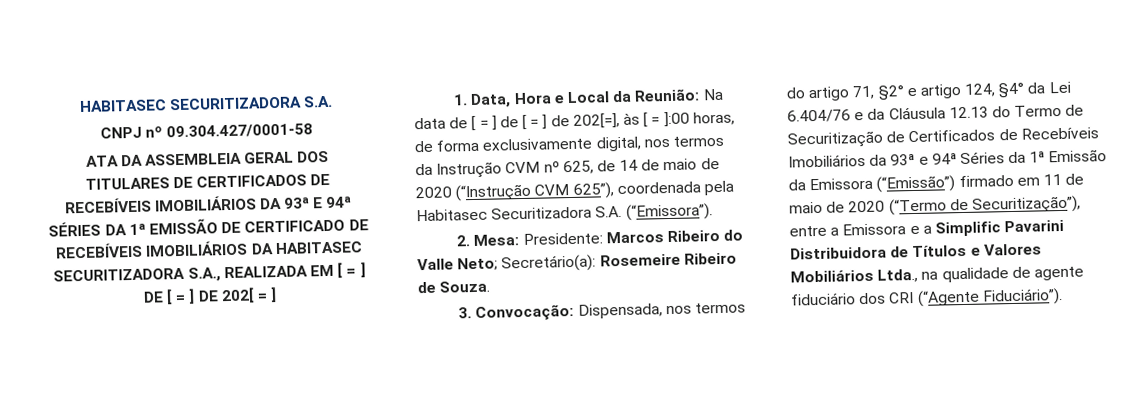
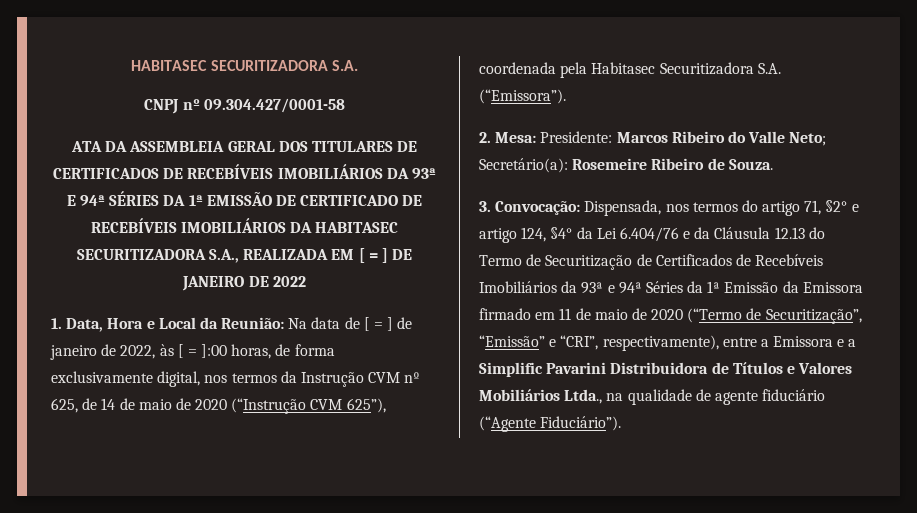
- ATA DA ASSEMBLEIA GERAL DOS TITULARES DE CERTIFICADOS DE RECEBÍVEIS IMOBILIÁRIOS DA 93ª E 94ª SÉRIES DA 1ª EMISSÃO DE CERTIFICADO DE RECEBÍVEIS IMOBILIÁRIOS DA HABITASEC SECURITIZADORA S.A., REALIZADA EM [ = ] DE [ = ] DE 202[ = ]
+ ATA DA ASSEMBLEIA GERAL DOS TITULARES DE CERTIFICADOS DE RECEBÍVEIS IMOBILIÁRIOS DA 93ª E 94ª SÉRIES DA 1ª EMISSÃO DE CERTIFICADO DE RECEBÍVEIS IMOBILIÁRIOS DA HABITASEC SECURITIZADORA S.A., REALIZADA EM [ = ] DE JANEIRO DE 2022
- 1. Data, Hora e Local da Reunião: Na data de [ = ] de [ = ] de 202[=], às [ = ]:00 horas, de forma exclusivamente digital, nos termos da Instrução CVM nº 625, de 14 de maio de 2020 (“Instrução CVM 625”), coordenada pela Habitasec Securitizadora S.A. (“Emissora”).
+ 1. Data, Hora e Local da Reunião: Na data de [ = ] de janeiro de 2022, às [ = ]:00 horas, de forma exclusivamente digital, nos termos da Instrução CVM nº 625, de 14 de maio de 2020 (“Instrução CVM 625”), coordenada pela Habitasec Securitizadora S.A. (“Emissora”).
- Dispensada, nos termos do artigo 71, §2° e artigo 124, §4° da Lei 6.404/76 e da Cláusula 12.13 do Termo de Securitização de Certificados de Recebíveis Imobiliários da 93ª e 94ª Séries da 1ª Emissão da Emissora (“Emissão”) firmado em 11 de maio de 2020 (“Termo de Securitização”), entre a Emissora e a Simplific Pavarini Distribuidora de Títulos e Valores Mobiliários Ltda., na qualidade de agente fiduciário dos CRI (“Agente Fiduciário”).
+ Dispensada, nos termos do artigo 71, §2° e artigo 124, §4° da Lei 6.404/76 e da Cláusula 12.13 do Termo de Securitização de Certificados de Recebíveis Imobiliários da 93ª e 94ª Séries da 1ª Emissão da Emissora firmado em 11 de maio de 2020 (“Termo de Securitização”, “Emissão” e “CRI”, respectivamente), entre a Emissora e a Simplific Pavarini Distribuidora de Títulos e Valores Mobiliários Ltda., na qualidade de agente fiduciário (“Agente Fiduciário”).

